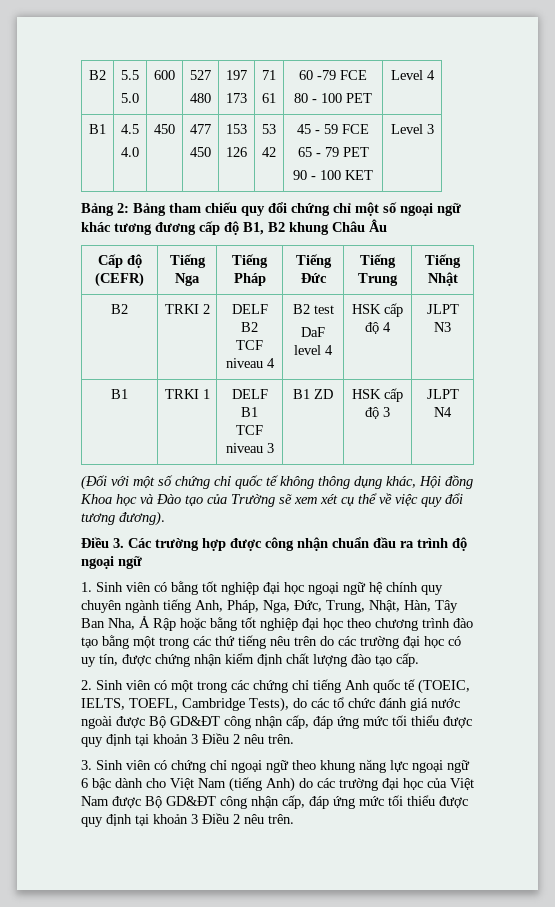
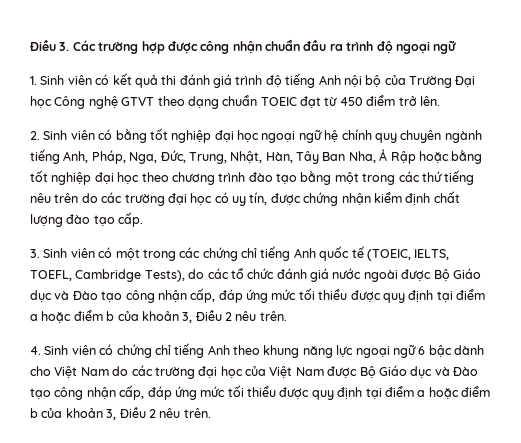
- B2 | 5.5
- 5.0 | 600 | 527
- 480 | 197
- 173 | 71
- 61 | 60 -79 FCE
- 80 - 100 PET | Level 4
- B1 | 4.5
- 4.0 | 450 | 477
- 450 | 153
- 126 | 53
- 42 | 45 - 59 FCE
- 65 - 79 PET
- 90 - 100 KET | Level 3
- Bảng 2: Bảng tham chiếu quy đổi chứng chỉ một số ngoại ngữ khác tương đương cấp độ B1, B2 khung Châu Âu
- Cấp độ (CEFR) | Tiếng Nga | Tiếng Pháp | Tiếng Đức | Tiếng Trung | Tiếng Nhật
- B2 | TRKI 2 | DELF B2
- TCF niveau 4 | B2 test
- DaF level 4 | HSK cấp độ 4 | JLPT N3
- B1 | TRKI 1 | DELF B1
- TCF niveau 3 | B1 ZD | HSK cấp độ 3 | JLPT N4
- (Đối với một số chứng chỉ quốc tế không thông dụng khác, Hội đồng Khoa học và Đào tạo của Trường sẽ xem xét cụ thể về việc quy đổi tương đương).
- 1. Sinh viên có bằng tốt nghiệp đại học ngoại ngữ hệ chính quy chuyên ngành tiếng Anh, Pháp, Nga, Đức, Trung, Nhật, Hàn, Tây Ban Nha, Ả Rập hoặc bằng tốt nghiệp đại học theo chương trình đào tạo bằng một trong các thứ tiếng nêu trên do các trường đại học có uy tín, được chứng nhận kiểm định chất lượng đào tạo cấp.
+ 1. Sinh viên có kết quả thi đánh giá trình độ tiếng Anh nội bộ của Trường Đại học Công nghệ GTVT theo dạng chuẩn TOEIC đạt từ 450 điểm trở lên.
+ 2. Sinh viên có bằng tốt nghiệp đại học ngoại ngữ hệ chính quy chuyên ngành tiếng Anh, Pháp, Nga, Đức, Trung, Nhật, Hàn, Tây Ban Nha, Ả Rập hoặc bằng tốt nghiệp đại học theo chương trình đào tạo bằng một trong các thứ tiếng nêu trên do các trường đại học có uy tín, được chứng nhận kiểm định chất lượng đào tạo cấp.
- 2. Sinh viên có một trong các chứng chỉ tiếng Anh quốc tế (TOEIC, IELTS, TOEFL, Cambridge Tests), do các tổ chức đánh giá nước ngoài được Bộ GD&ĐT công nhận cấp, đáp ứng mức tối thiểu được quy định tại khoản 3 Điều 2 nêu trên.
+ 3. Sinh viên có một trong các chứng chỉ tiếng Anh quốc tế (TOEIC, IELTS, TOEFL, Cambridge Tests), do các tổ chức đánh giá nước ngoài được Bộ Giáo dục và Đào tạo công nhận cấp, đáp ứng mức tối thiểu được quy định tại điểm a hoặc điểm b của khoản 3, Điều 2 nêu trên.
- 3. Sinh viên có chứng chỉ ngoại ngữ theo khung năng lực ngoại ngữ 6 bậc dành cho Việt Nam (tiếng Anh) do các trường đại học của Việt Nam được Bộ GD&ĐT công nhận cấp, đáp ứng mức tối thiểu được quy định tại khoản 3 Điều 2 nêu trên.
+ 4. Sinh viên có chứng chỉ tiếng Anh theo khung năng lực ngoại ngữ 6 bậc dành cho Việt Nam do các trường đại học của Việt Nam được Bộ Giáo dục và Đào tạo công nhận cấp, đáp ứng mức tối thiểu được quy định tại điểm a hoặc điểm b của khoản 3, Điều 2 nêu trên.

